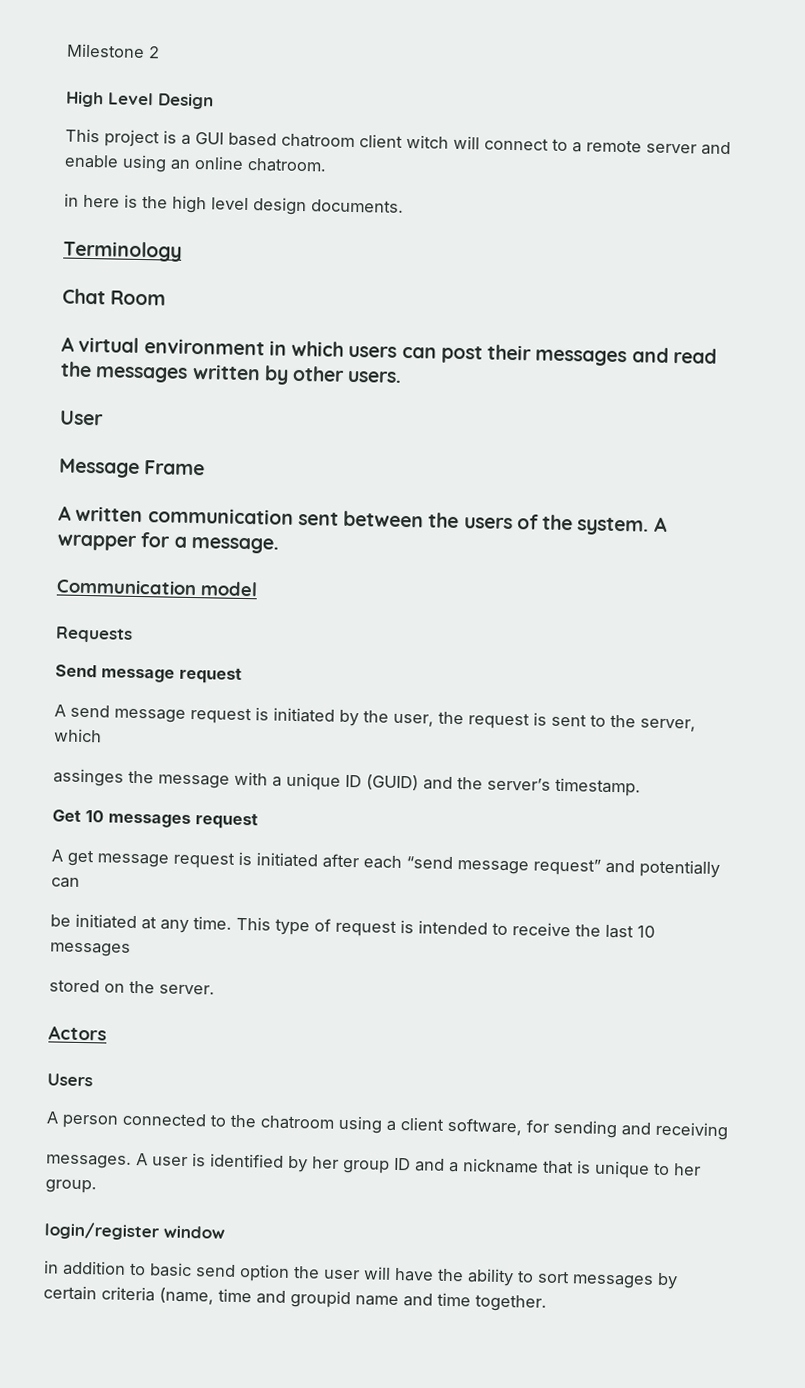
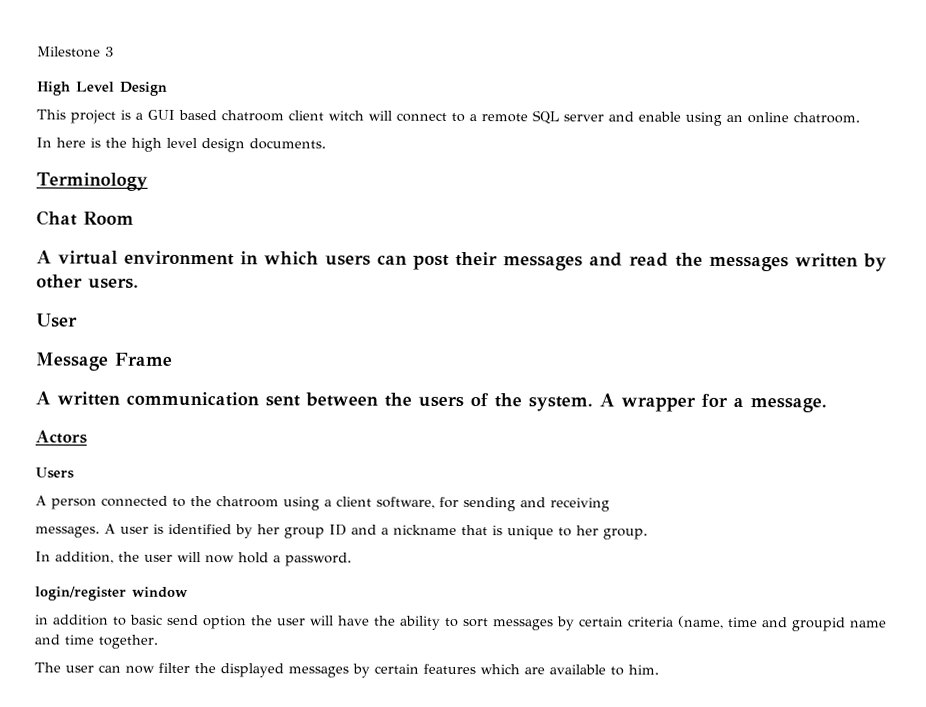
- Milestone 2
+ Milestone 3
- This project is a GUI based chatroom client witch will connect to a remote server and enable using an online chatroom.
+ This project is a GUI based chatroom client witch will connect to a remote SQL server and enable using an online chatroom.
- in here is the high level design documents.
+ In here is the high level design documents.
- Communication model
- Requests
- Send message request
- A send message request is initiated by the user, the request is sent to the server, which
- assinges the message with a unique ID (GUID) and the server’s timestamp.
- Get 10 messages request
- A get message request is initiated after each “send message request” and potentially can
- be initiated at any time. This type of request is intended to receive the last 10 messages
- stored on the server.
+ In addition, the user will now hold a password.
+ The user can now filter the displayed messages by certain features which are available to him.

